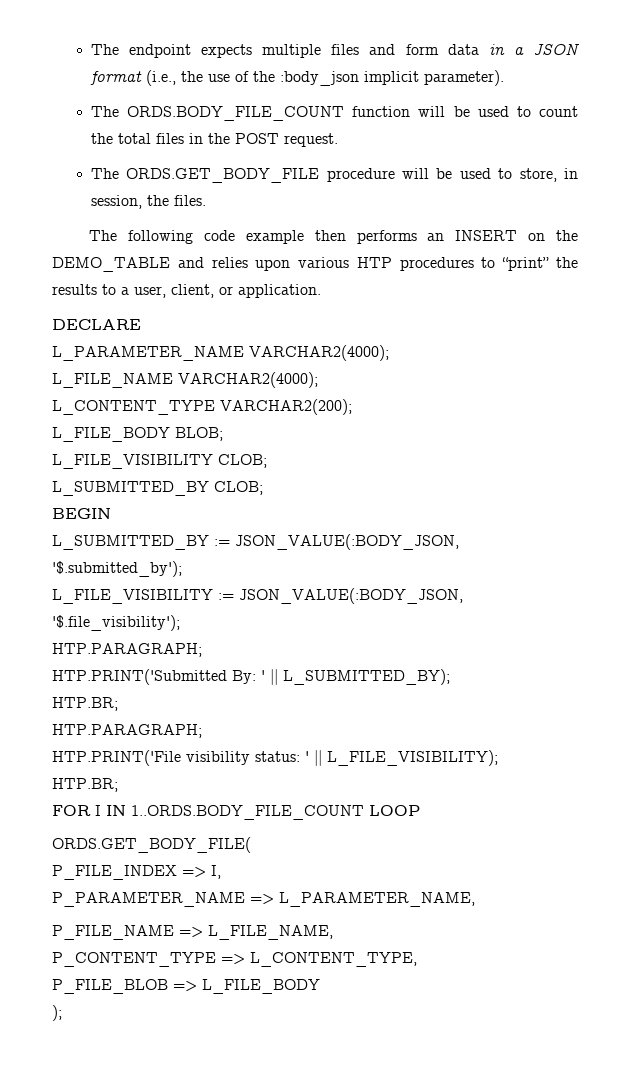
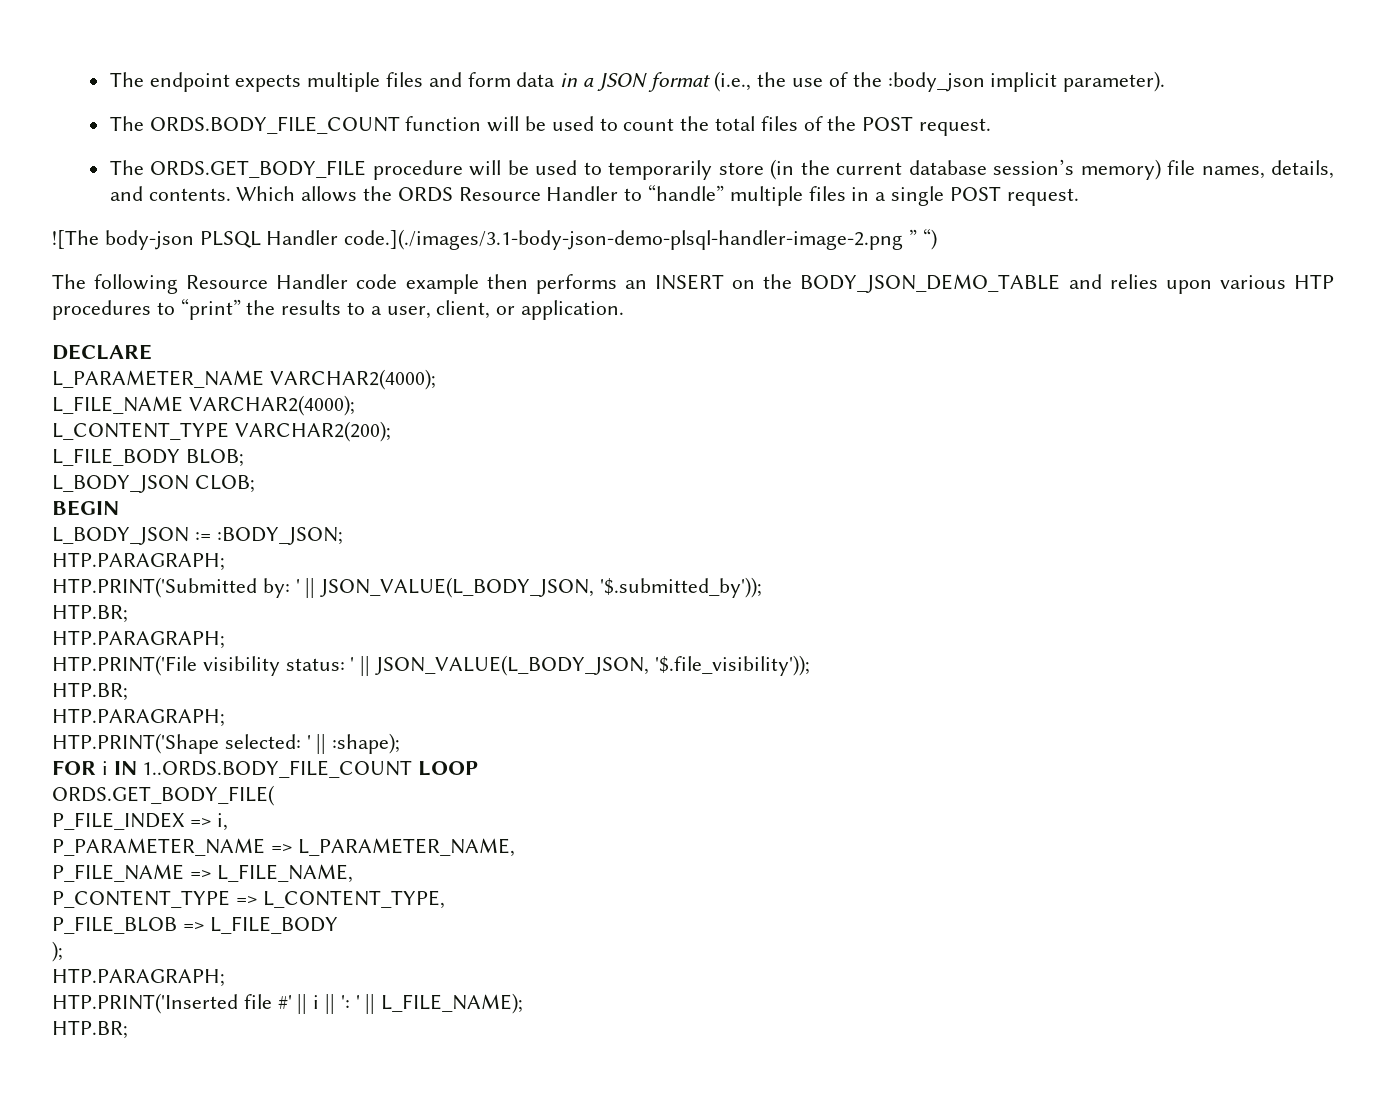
- The ORDS.BODY_FILE_COUNT function will be used to count the total files in the POST request.
+ The ORDS.BODY_FILE_COUNT function will be used to count the total files of the POST request.
- The ORDS.GET_BODY_FILE procedure will be used to store, in session, the files.
+ The ORDS.GET_BODY_FILE procedure will be used to temporarily store (in the current database session’s memory) file names, details, and contents. Which allows the ORDS Resource Handler to “handle” multiple files in a single POST request.
+ ![The body-json PLSQL Handler code.](./images/3.1-body-json-demo-plsql-handler-image-2.png ” “)
- The following code example then performs an INSERT on the DEMO_TABLE and relies upon various HTP procedures to “print” the results to a user, client, or application.
+ The following Resource Handler code example then performs an INSERT on the BODY_JSON_DEMO_TABLE and relies upon various HTP procedures to “print” the results to a user, client, or application.
- L_FILE_VISIBILITY CLOB;
- L_SUBMITTED_BY CLOB;
+ L_BODY_JSON CLOB;
- L_SUBMITTED_BY := JSON_VALUE(:BODY_JSON, '$.submitted_by');
- L_FILE_VISIBILITY := JSON_VALUE(:BODY_JSON, '$.file_visibility');
+ L_BODY_JSON := :BODY_JSON;
- HTP.PRINT('Submitted By: ' || L_SUBMITTED_BY);
+ HTP.PRINT('Submitted by: ' || JSON_VALUE(L_BODY_JSON, '$.submitted_by'));
- HTP.PRINT('File visibility status: ' || L_FILE_VISIBILITY);
+ HTP.PRINT('File visibility status: ' || JSON_VALUE(L_BODY_JSON, '$.file_visibility'));
  HTP.BR;
+ HTP.PARAGRAPH;
+ HTP.PRINT('Shape selected: ' || :shape);
- FOR I IN 1..ORDS.BODY_FILE_COUNT LOOP
+ FOR i IN 1..ORDS.BODY_FILE_COUNT LOOP
- P_FILE_INDEX => I,
+ P_FILE_INDEX => i,
  );
+ HTP.PARAGRAPH;
+ HTP.PRINT('Inserted file #' || i || ': ' || L_FILE_NAME);
+ HTP.BR;

